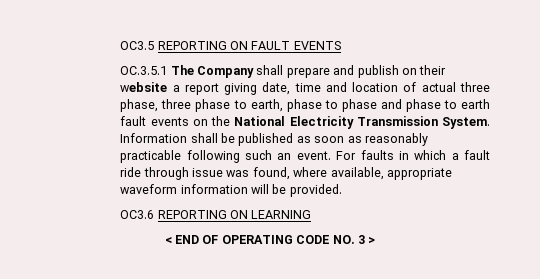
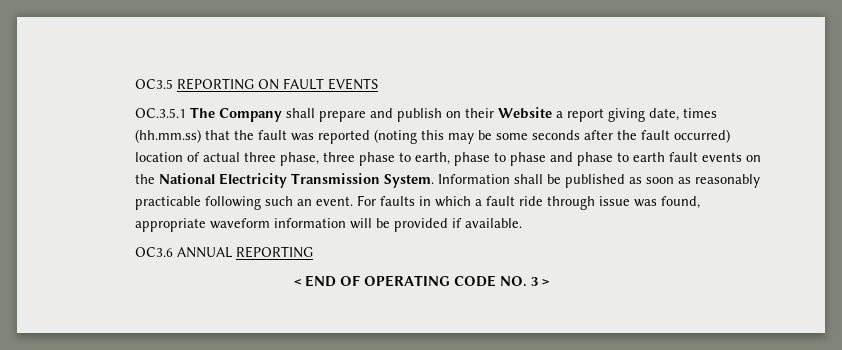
- OC.3.5.1 The Company shall prepare and publish on their website a report giving date, time and location of actual three phase, three phase to earth, phase to phase and phase to earth fault events on the National Electricity Transmission System.
+ OC.3.5.1 The Company shall prepare and publish on their Website a report giving date, times (hh.mm.ss) that the fault was reported (noting this may be some seconds after the fault occurred) location of actual three phase, three phase to earth, phase to phase and phase to earth fault events on the National Electricity Transmission System.
- For faults in which a fault ride through issue was found, where available, appropriate waveform information will be provided.
+ For faults in which a fault ride through issue was found, appropriate waveform information will be provided if available.
- OC3.6 REPORTING ON LEARNING
+ OC3.6 ANNUAL REPORTING

